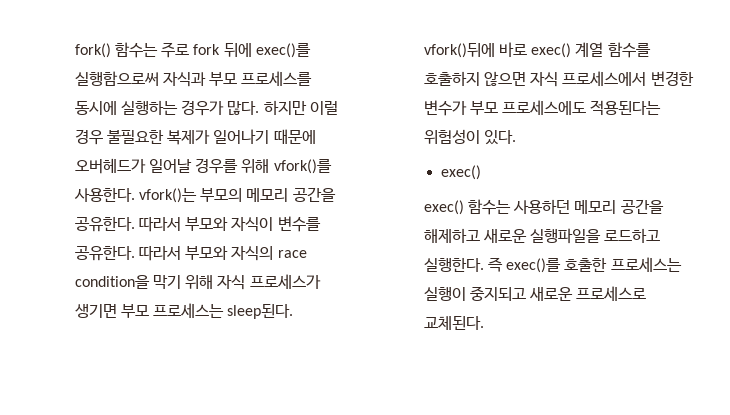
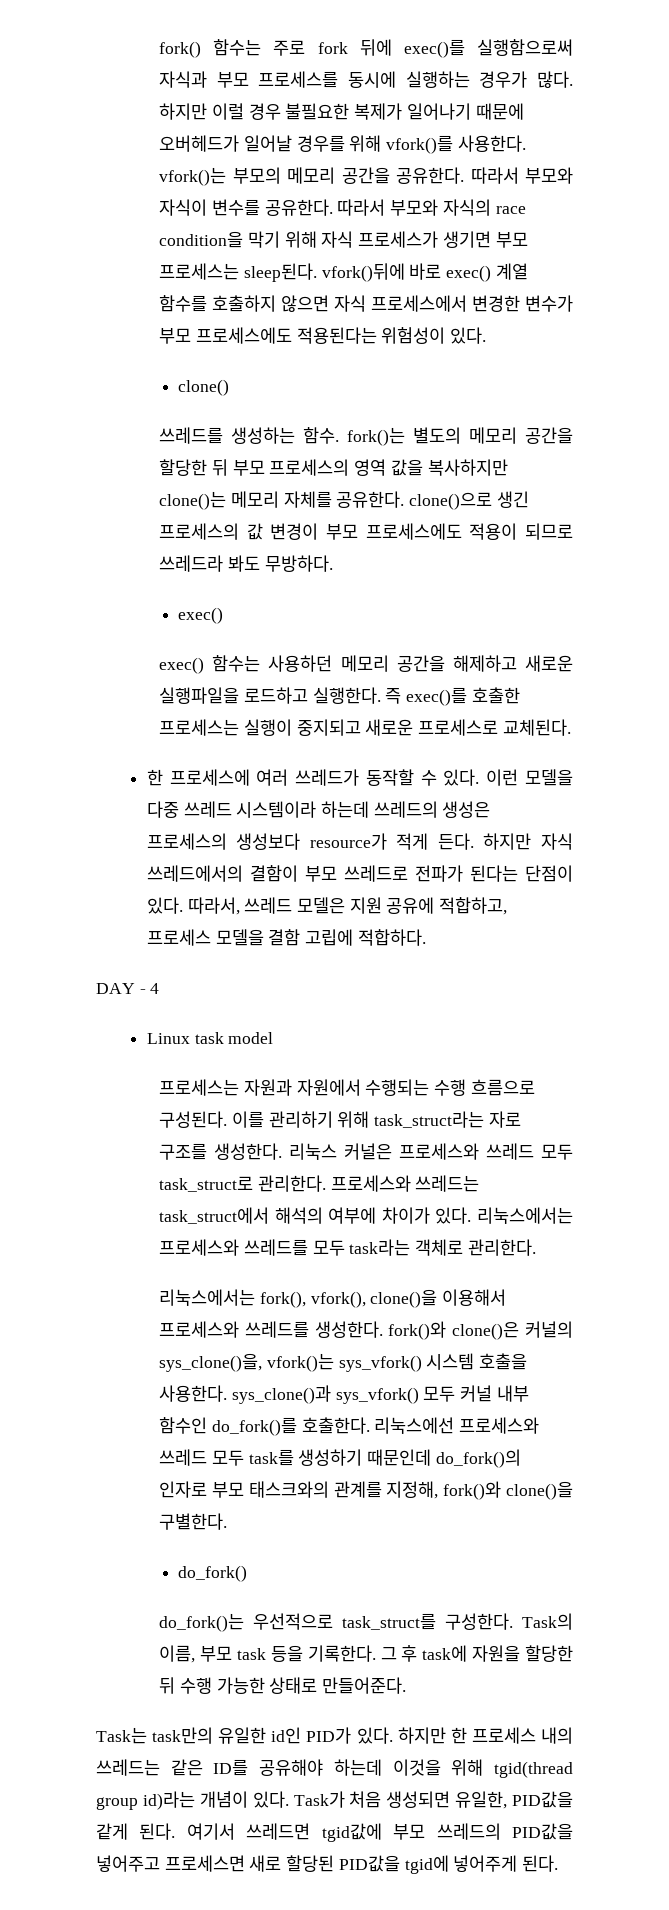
+ clone()
+ 쓰레드를 생성하는 함수. fork()는 별도의 메모리 공간을 할당한 뒤 부모 프로세스의 영역 값을 복사하지만 clone()는 메모리 자체를 공유한다. clone()으로 생긴 프로세스의 값 변경이 부모 프로세스에도 적용이 되므로 쓰레드라 봐도 무방하다.
+ 한 프로세스에 여러 쓰레드가 동작할 수 있다. 이런 모델을 다중 쓰레드 시스템이라 하는데 쓰레드의 생성은 프로세스의 생성보다 resource가 적게 든다. 하지만 자식 쓰레드에서의 결함이 부모 쓰레드로 전파가 된다는 단점이 있다. 따라서, 쓰레드 모델은 지원 공유에 적합하고, 프로세스 모델을 결함 고립에 적합하다.
+ DAY - 4
+ Linux task model
+ 프로세스는 자원과 자원에서 수행되는 수행 흐름으로 구성된다. 이를 관리하기 위해 task_struct라는 자로 구조를 생성한다. 리눅스 커널은 프로세스와 쓰레드 모두 task_struct로 관리한다. 프로세스와 쓰레드는 task_struct에서 해석의 여부에 차이가 있다. 리눅스에서는 프로세스와 쓰레드를 모두 task라는 객체로 관리한다.
+ 리눅스에서는 fork(), vfork(), clone()을 이용해서 프로세스와 쓰레드를 생성한다. fork()와 clone()은 커널의 sys_clone()을, vfork()는 sys_vfork() 시스템 호출을 사용한다. sys_clone()과 sys_vfork() 모두 커널 내부 함수인 do_fork()를 호출한다. 리눅스에선 프로세스와 쓰레드 모두 task를 생성하기 때문인데 do_fork()의 인자로 부모 태스크와의 관계를 지정해, fork()와 clone()을 구별한다.
+ do_fork()
+ do_fork()는 우선적으로 task_struct를 구성한다. Task의 이름, 부모 task 등을 기록한다. 그 후 task에 자원을 할당한 뒤 수행 가능한 상태로 만들어준다.
+ Task는 task만의 유일한 id인 PID가 있다. 하지만 한 프로세스 내의 쓰레드는 같은 ID를 공유해야 하는데 이것을 위해 tgid(thread group id)라는 개념이 있다. Task가 처음 생성되면 유일한, PID값을 같게 된다. 여기서 쓰레드면 tgid값에 부모 쓰레드의 PID값을 넣어주고 프로세스면 새로 할당된 PID값을 tgid에 넣어주게 된다.

